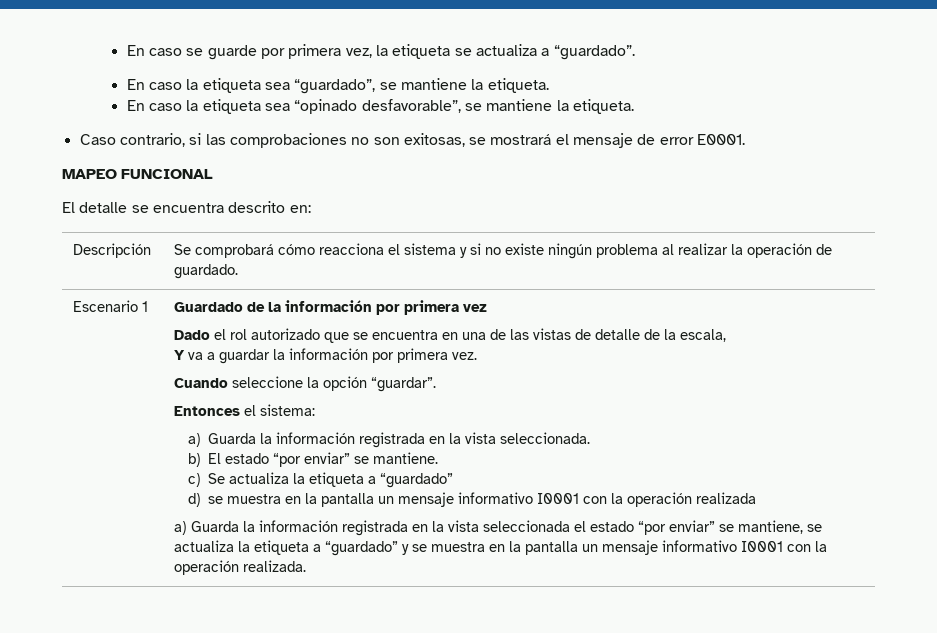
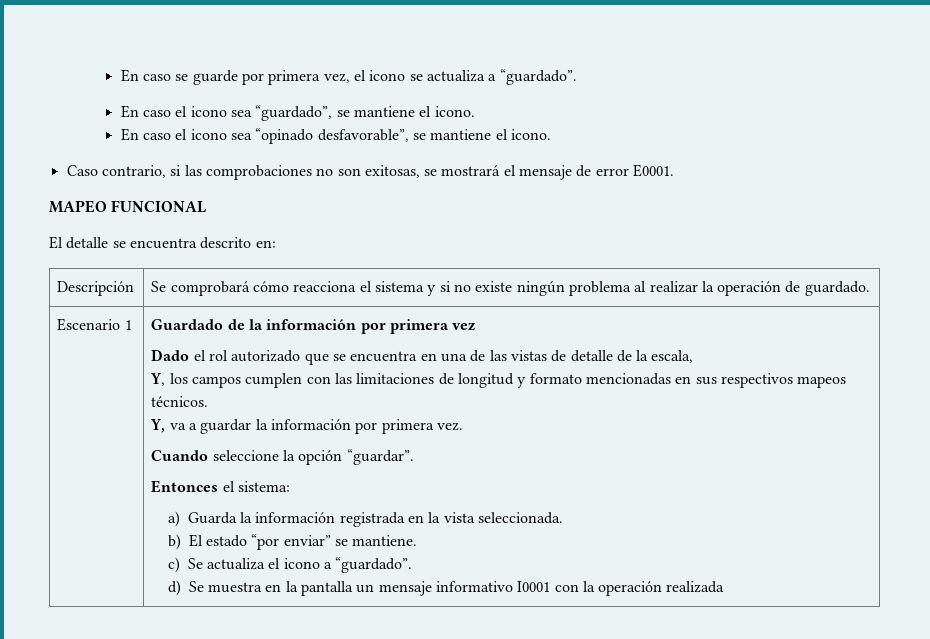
- En caso se guarde por primera vez, la etiqueta se actualiza a “guardado”.
+ En caso se guarde por primera vez, el icono se actualiza a “guardado”.
- En caso la etiqueta sea “guardado”, se mantiene la etiqueta.
- En caso la etiqueta sea “opinado desfavorable”, se mantiene la etiqueta.
+ En caso el icono sea “guardado”, se mantiene el icono.
+ En caso el icono sea “opinado desfavorable”, se mantiene el icono.
- Y va a guardar la información por primera vez.
+ Y, los campos cumplen con las limitaciones de longitud y formato mencionadas en sus respectivos mapeos técnicos.
+ Y, va a guardar la información por primera vez.
- c) Se actualiza la etiqueta a “guardado”
+ c) Se actualiza el icono a “guardado”.
- d) se muestra en la pantalla un mensaje informativo I0001 con la operación realizada
+ d) Se muestra en la pantalla un mensaje informativo I0001 con la operación realizada
- a) Guarda la información registrada en la vista seleccionada el estado “por enviar” se mantiene, se actualiza la etiqueta a “guardado” y se muestra en la pantalla un mensaje informativo I0001 con la operación realizada.

